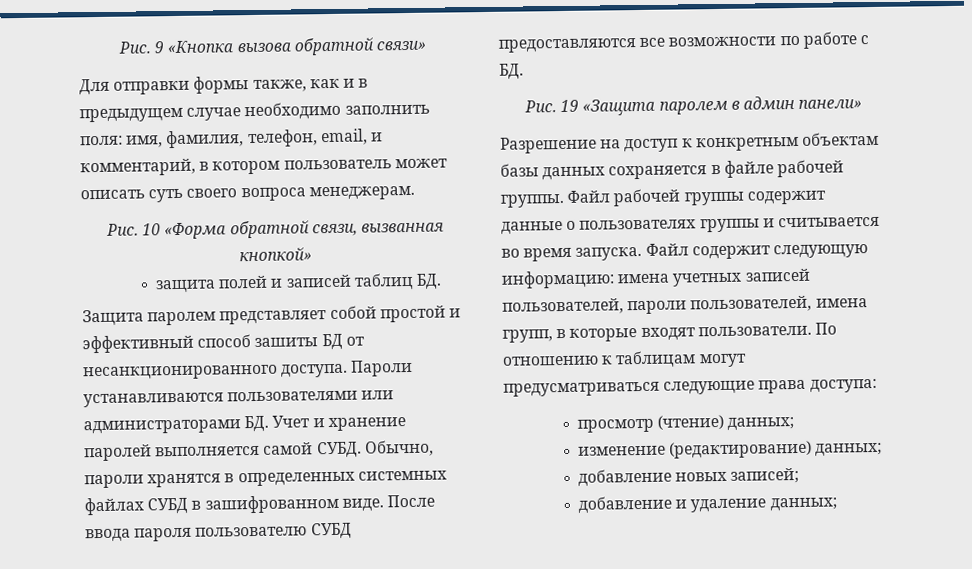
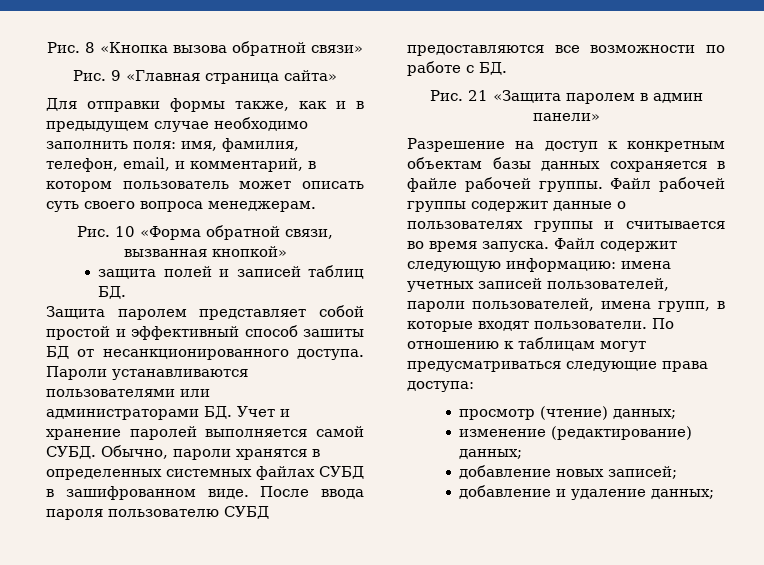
- Рис. 9 «Кнопка вызова обратной связи»
+ Рис. 8 «Кнопка вызова обратной связи»
+ Рис. 9 «Главная страница сайта»
- Рис. 19 «Защита паролем в админ панели»
+ Рис. 21 «Защита паролем в админ панели»

